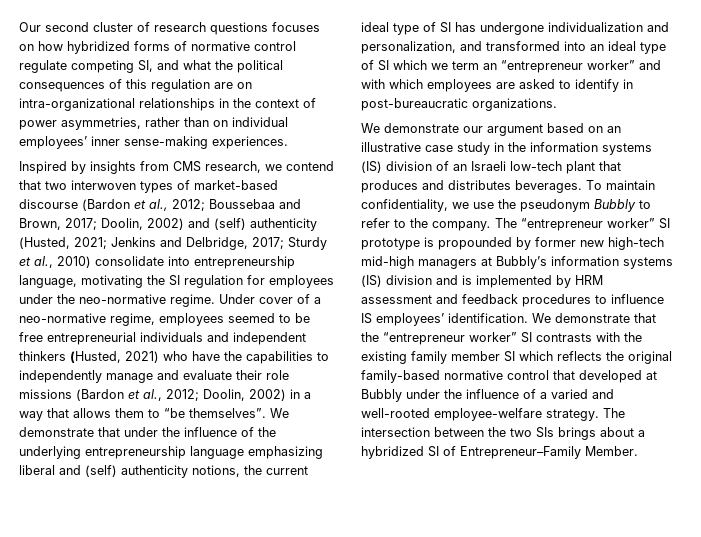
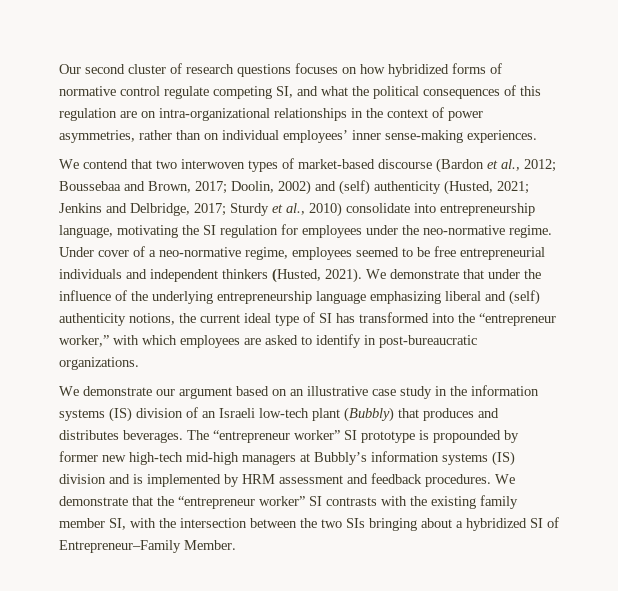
- Inspired by insights from CMS research, we contend that two interwoven types of market-based discourse (Bardon et al., 2012; Boussebaa and Brown, 2017; Doolin, 2002) and (self) authenticity (Husted, 2021; Jenkins and Delbridge, 2017; Sturdy et al., 2010) consolidate into entrepreneurship language, motivating the SI regulation for employees under the neo-normative regime.
+ We contend that two interwoven types of market-based discourse (Bardon et al., 2012; Boussebaa and Brown, 2017; Doolin, 2002) and (self) authenticity (Husted, 2021; Jenkins and Delbridge, 2017; Sturdy et al., 2010) consolidate into entrepreneurship language, motivating the SI regulation for employees under the neo-normative regime.
- Under cover of a neo-normative regime, employees seemed to be free entrepreneurial individuals and independent thinkers (Husted, 2021) who have the capabilities to independently manage and evaluate their role missions (Bardon et al., 2012; Doolin, 2002) in a way that allows them to “be themselves”.
+ Under cover of a neo-normative regime, employees seemed to be free entrepreneurial individuals and independent thinkers (Husted, 2021).
- We demonstrate that under the influence of the underlying entrepreneurship language emphasizing liberal and (self) authenticity notions, the current ideal type of SI has undergone individualization and personalization, and transformed into an ideal type of SI which we term an “entrepreneur worker” and with which employees are asked to identify in post-bureaucratic organizations.
+ We demonstrate that under the influence of the underlying entrepreneurship language emphasizing liberal and (self) authenticity notions, the current ideal type of SI has transformed into the “entrepreneur worker,” with which employees are asked to identify in post-bureaucratic organizations.
- We demonstrate our argument based on an illustrative case study in the information systems (IS) division of an Israeli low-tech plant that produces and distributes beverages.
+ We demonstrate our argument based on an illustrative case study in the information systems (IS) division of an Israeli low-tech plant (Bubbly) that produces and distributes beverages.
- To maintain confidentiality, we use the pseudonym Bubbly to refer to the company.
- The “entrepreneur worker” SI prototype is propounded by former new high-tech mid-high managers at Bubbly’s information systems (IS) division and is implemented by HRM assessment and feedback procedures to influence IS employees’ identification.
+ The “entrepreneur worker” SI prototype is propounded by former new high-tech mid-high managers at Bubbly’s information systems (IS) division and is implemented by HRM assessment and feedback procedures.
- We demonstrate that the “entrepreneur worker” SI contrasts with the existing family member SI which reflects the original family-based normative control that developed at Bubbly under the influence of a varied and well-rooted employee-welfare strategy. The intersection between the two SIs brings about a hybridized SI of Entrepreneur–Family Member.
+ We demonstrate that the “entrepreneur worker” SI contrasts with the existing family member SI, with the intersection between the two SIs bringing about a hybridized SI of Entrepreneur–Family Member.

